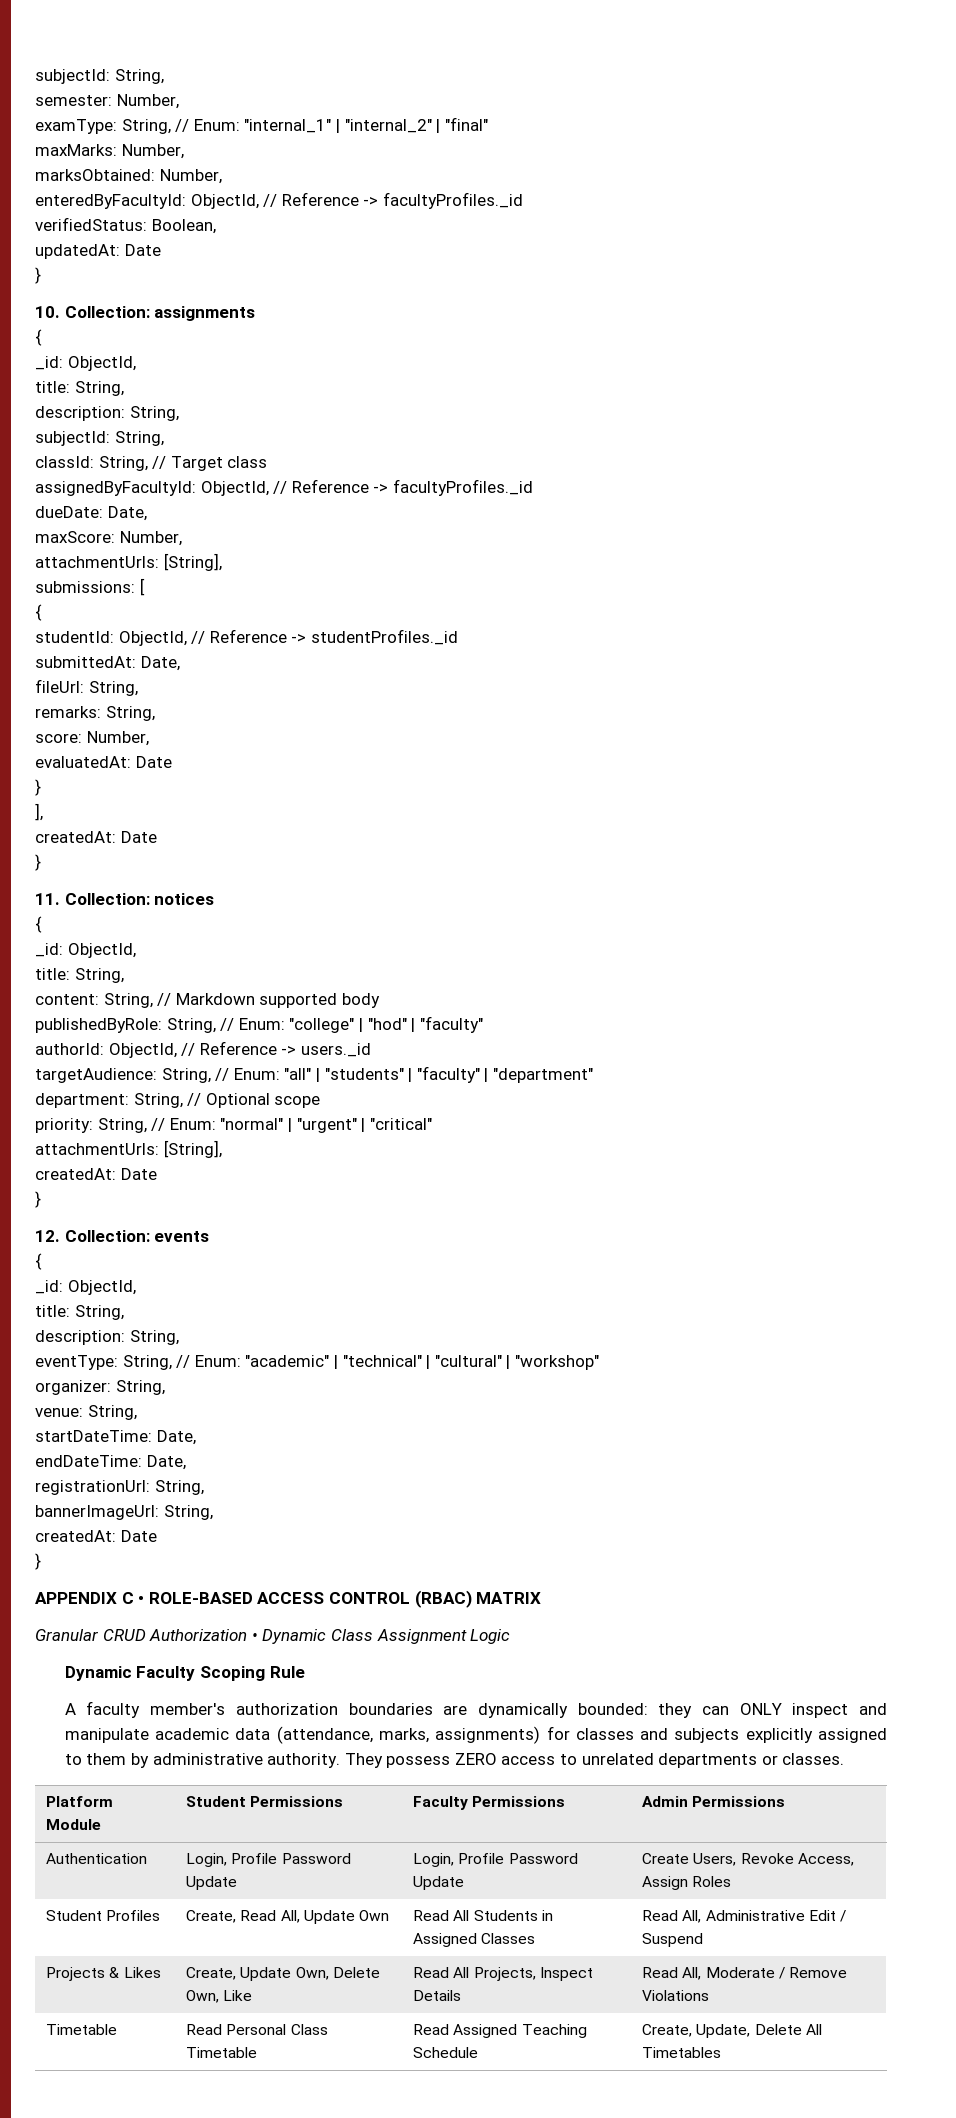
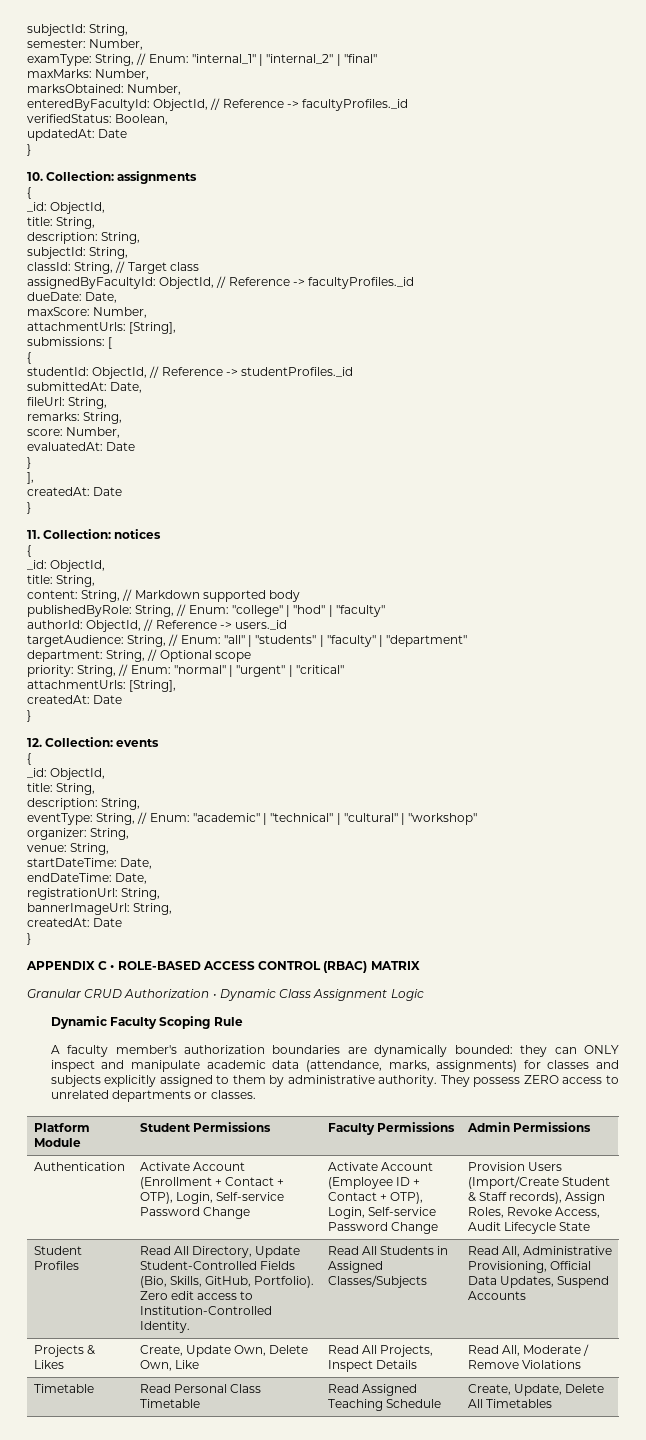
- Authentication | Login, Profile Password Update | Login, Profile Password Update | Create Users, Revoke Access, Assign Roles
- Student Profiles | Create, Read All, Update Own | Read All Students in Assigned Classes | Read All, Administrative Edit / Suspend
+ Authentication | Activate Account (Enrollment + Contact + OTP), Login, Self-service Password Change | Activate Account (Employee ID + Contact + OTP), Login, Self-service Password Change | Provision Users (Import/Create Student & Staff records), Assign Roles, Revoke Access, Audit Lifecycle State
+ Student Profiles | Read All Directory, Update Student-Controlled Fields (Bio, Skills, GitHub, Portfolio). Zero edit access to Institution-Controlled Identity. | Read All Students in Assigned Classes/Subjects | Read All, Administrative Provisioning, Official Data Updates, Suspend Accounts

